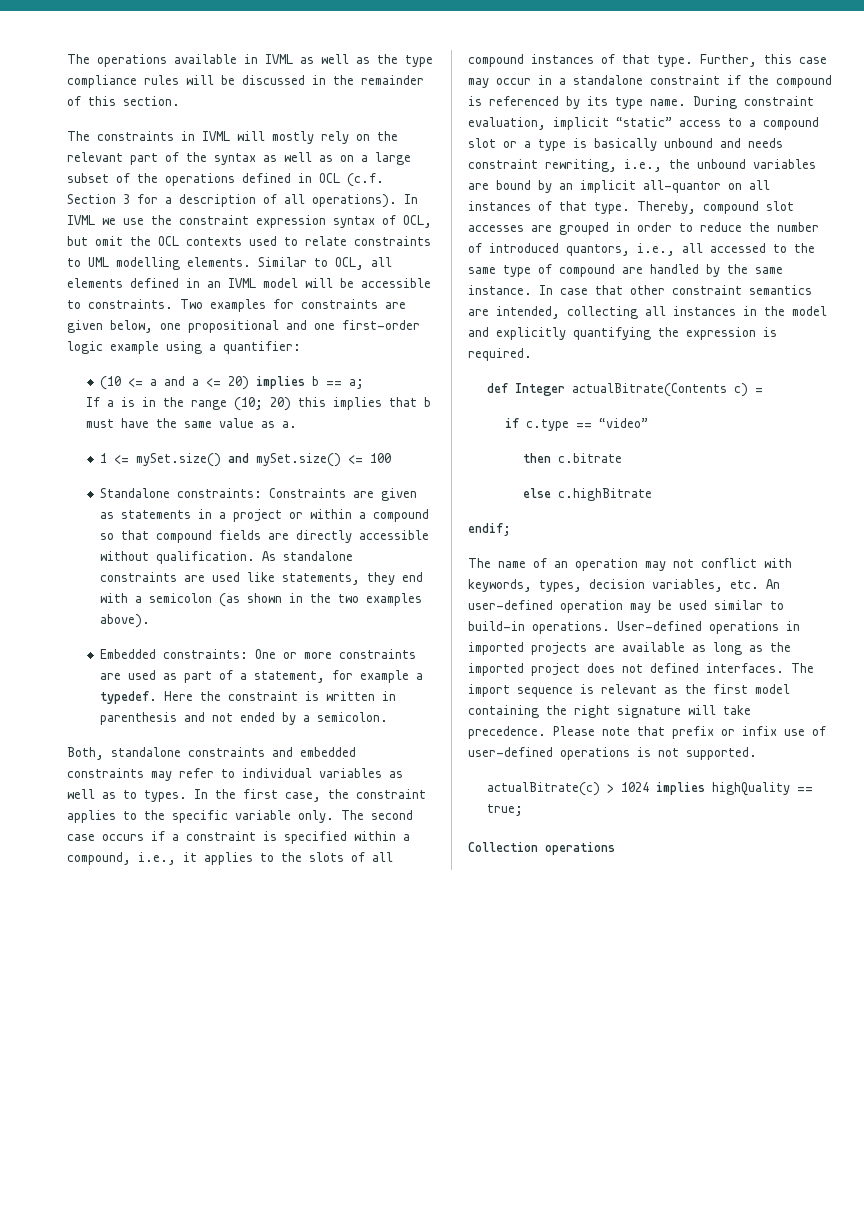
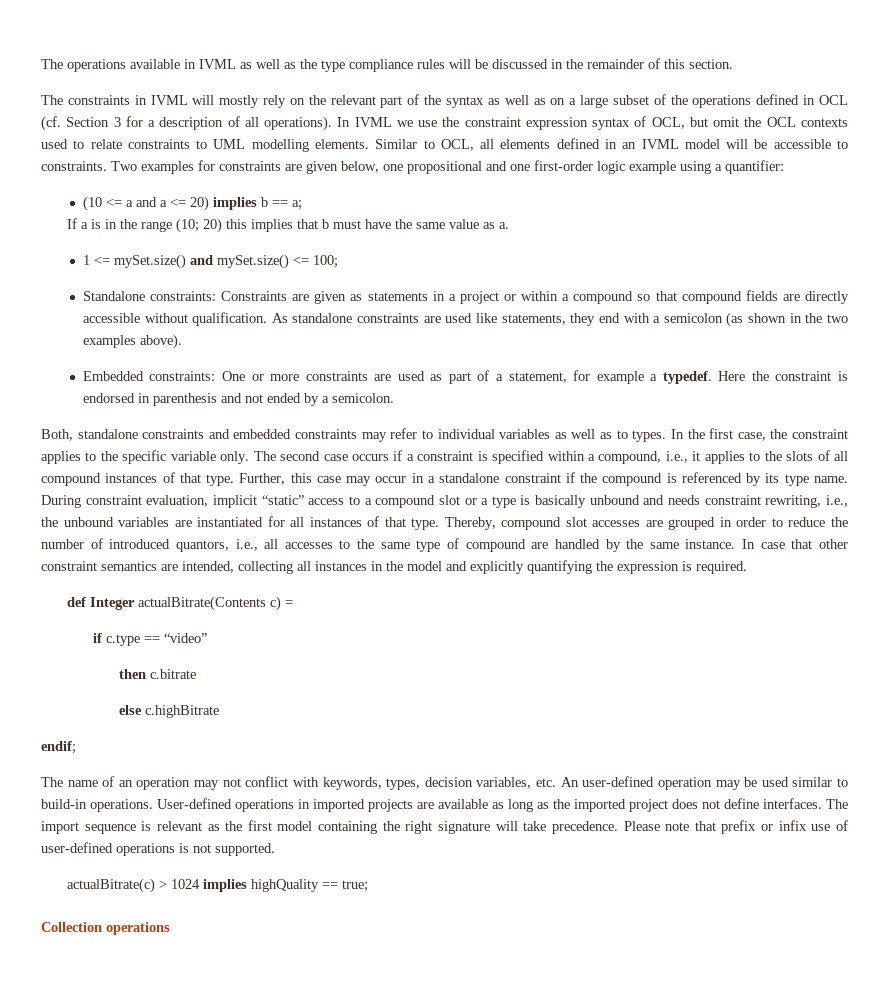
- The constraints in IVML will mostly rely on the relevant part of the syntax as well as on a large subset of the operations defined in OCL (c.f. Section 3 for a description of all operations).
+ The constraints in IVML will mostly rely on the relevant part of the syntax as well as on a large subset of the operations defined in OCL (cf. Section 3 for a description of all operations).
- 1 <= mySet.size() and mySet.size() <= 100
+ 1 <= mySet.size() and mySet.size() <= 100;
- Here the constraint is written in parenthesis and not ended by a semicolon.
+ Here the constraint is endorsed in parenthesis and not ended by a semicolon.
- During constraint evaluation, implicit “static” access to a compound slot or a type is basically unbound and needs constraint rewriting, i.e., the unbound variables are bound by an implicit all-quantor on all instances of that type.
+ During constraint evaluation, implicit “static” access to a compound slot or a type is basically unbound and needs constraint rewriting, i.e., the unbound variables are instantiated for all instances of that type.
- Thereby, compound slot accesses are grouped in order to reduce the number of introduced quantors, i.e., all accessed to the same type of compound are handled by the same instance.
+ Thereby, compound slot accesses are grouped in order to reduce the number of introduced quantors, i.e., all accesses to the same type of compound are handled by the same instance.
- User-defined operations in imported projects are available as long as the imported project does not defined interfaces.
+ User-defined operations in imported projects are available as long as the imported project does not define interfaces.

